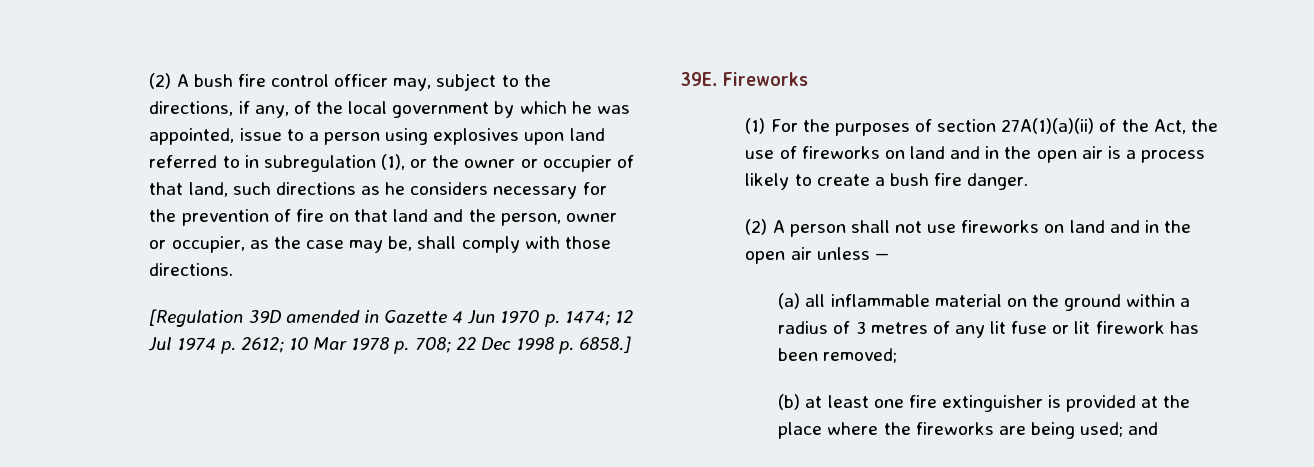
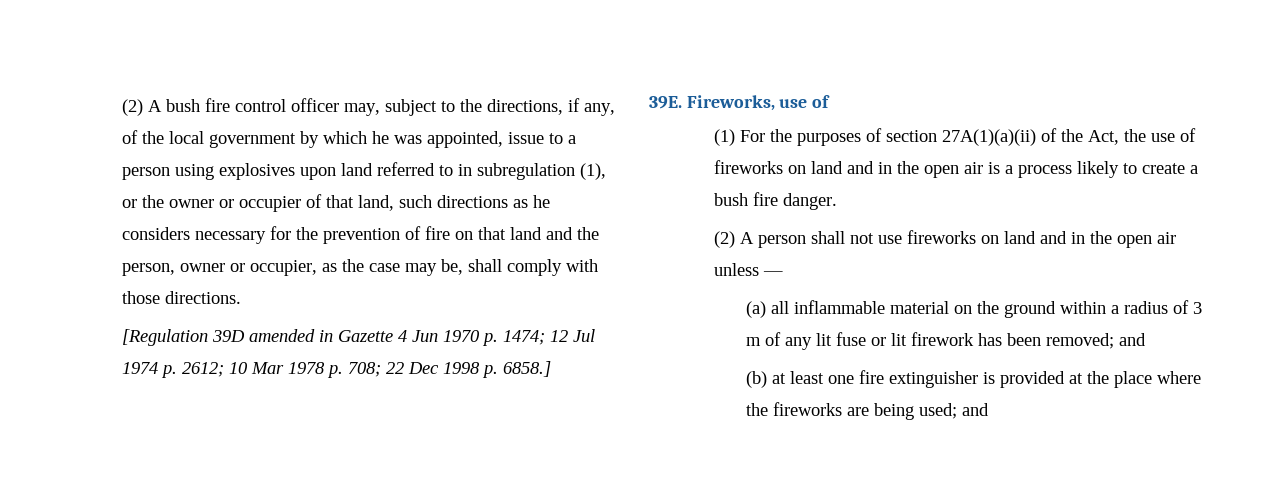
- Fireworks
+ Fireworks, use of
- (a) all inflammable material on the ground within a radius of 3 metres of any lit fuse or lit firework has been removed;
+ (a) all inflammable material on the ground within a radius of 3 m of any lit fuse or lit firework has been removed; and

